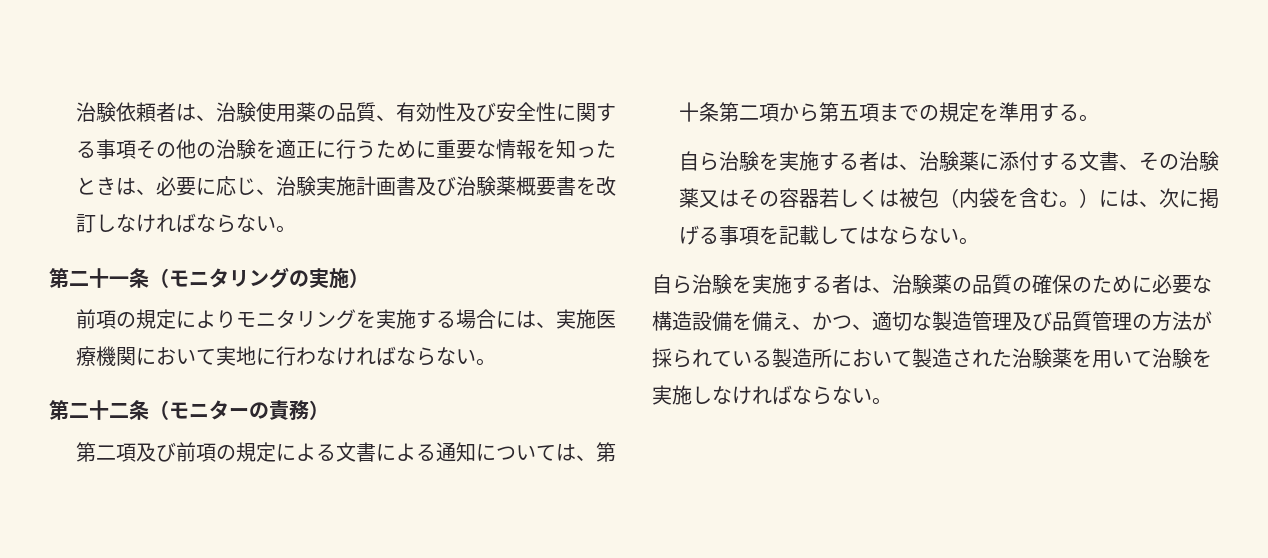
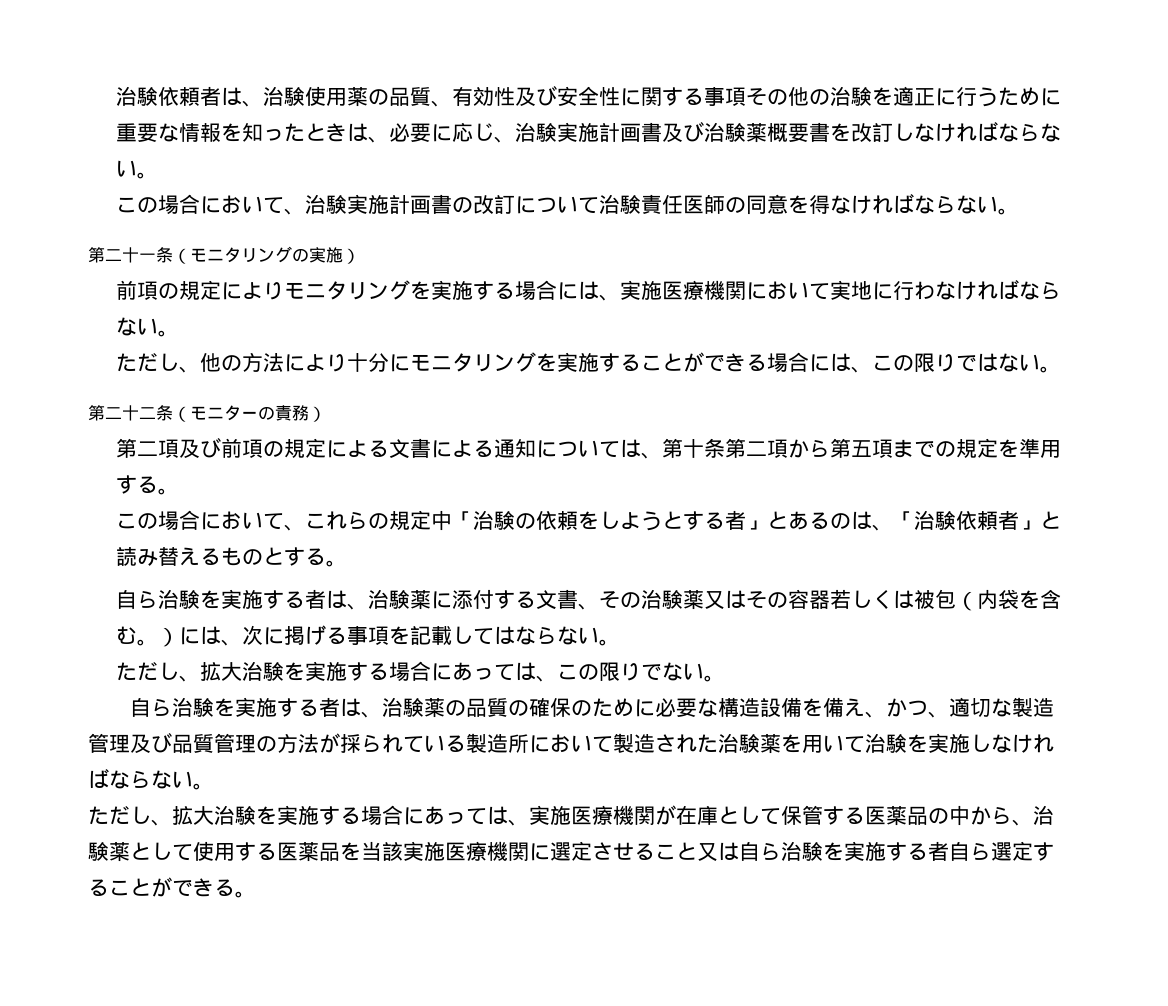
+ この場合において、治験実施計画書の改訂について治験責任医師の同意を得なければならない。
+ ただし、他の方法により十分にモニタリングを実施することができる場合には、この限りではない。
+ この場合において、これらの規定中「治験の依頼をしようとする者」とあるのは、「治験依頼者」と読み替えるものとする。
+ ただし、拡大治験を実施する場合にあっては、この限りでない。
+ ただし、拡大治験を実施する場合にあっては、実施医療機関が在庫として保管する医薬品の中から、治験薬として使用する医薬品を当該実施医療機関に選定させること又は自ら治験を実施する者自ら選定することができる。

